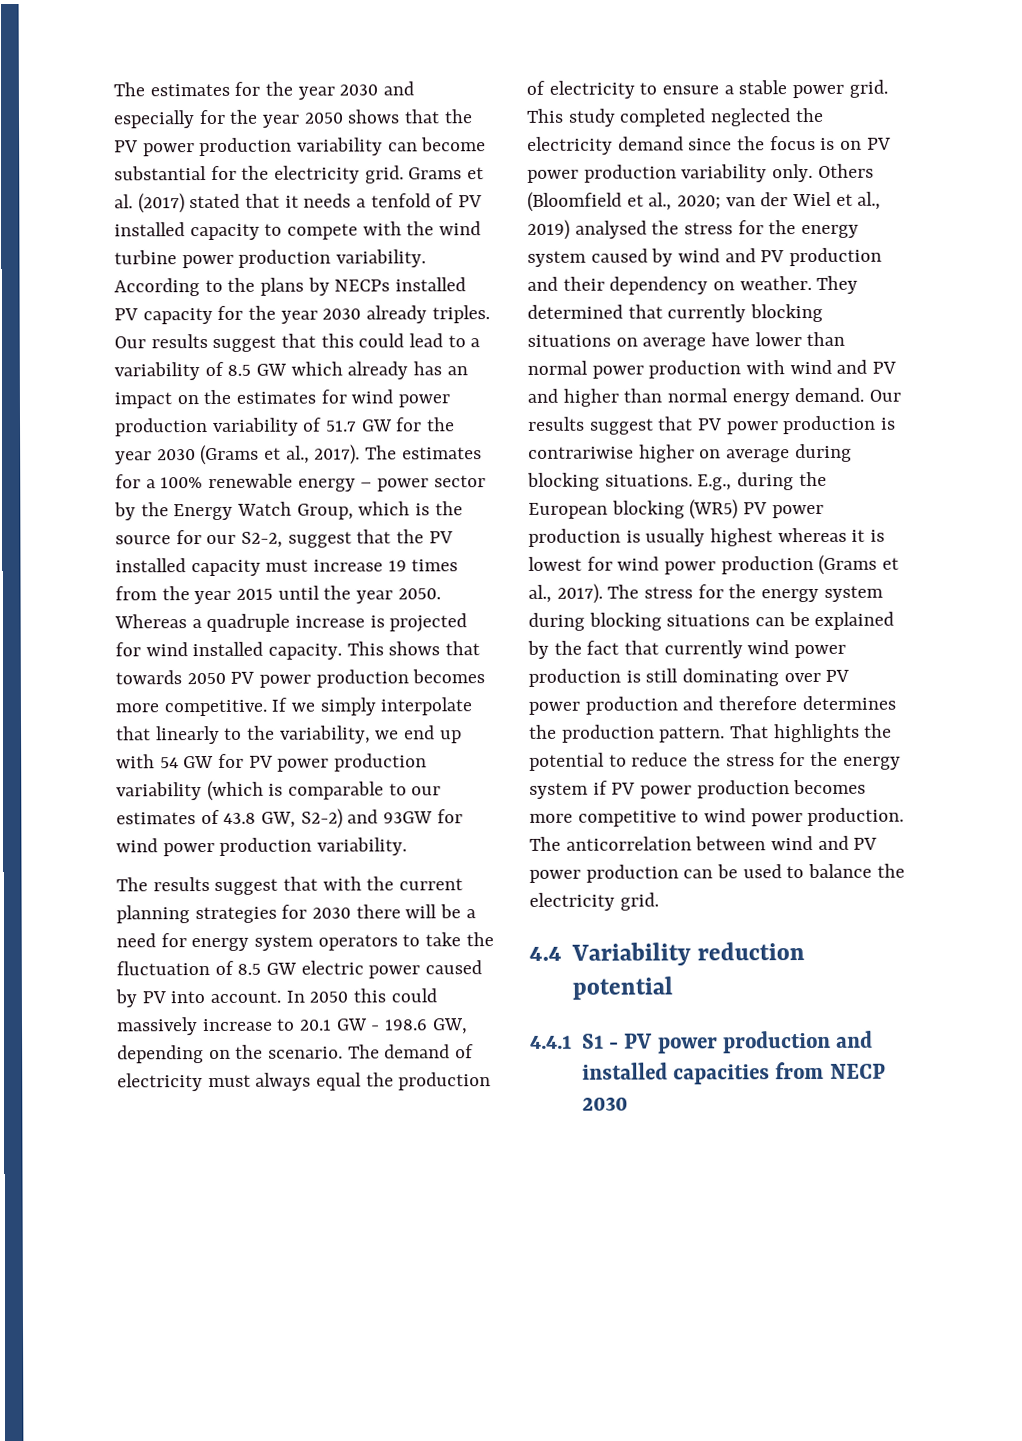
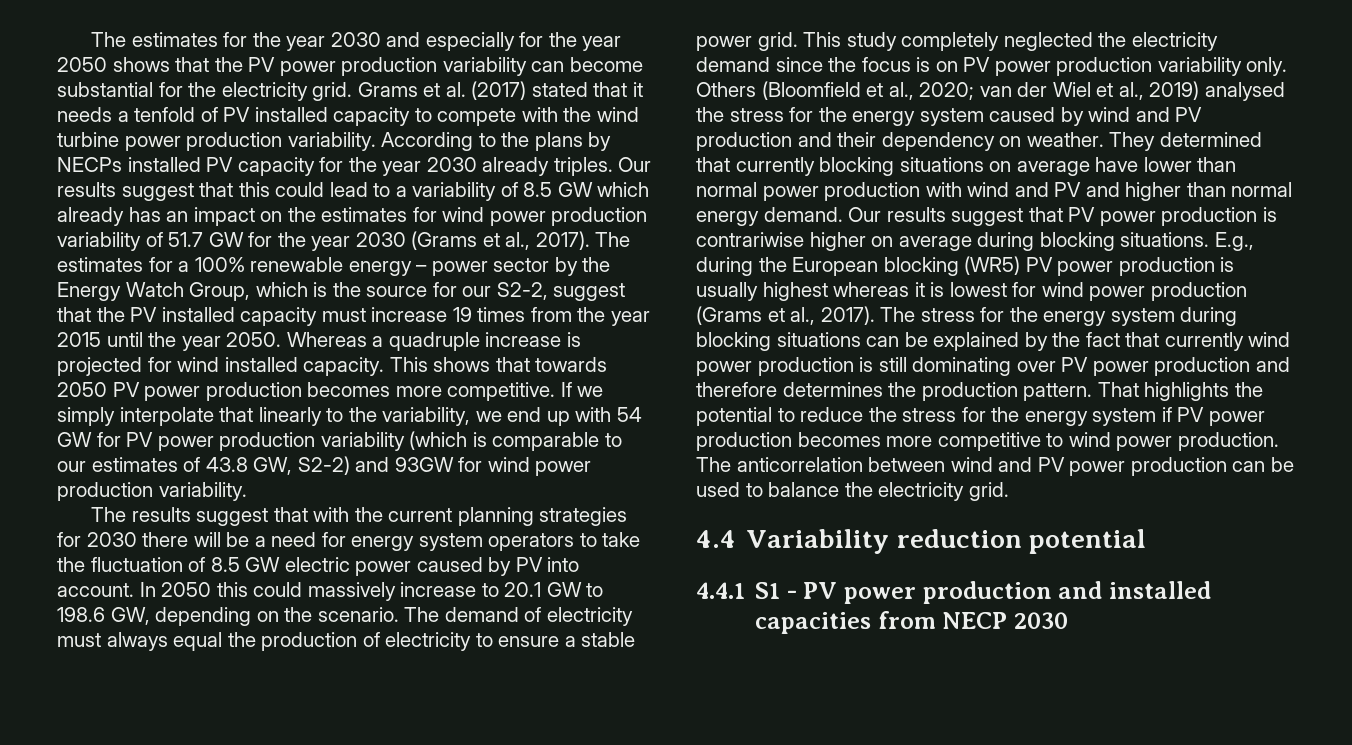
- In 2050 this could massively increase to 20.1 GW - 198.6 GW, depending on the scenario.
+ In 2050 this could massively increase to 20.1 GW to 198.6 GW, depending on the scenario.
- This study completed neglected the electricity demand since the focus is on PV power production variability only.
+ This study completely neglected the electricity demand since the focus is on PV power production variability only.

